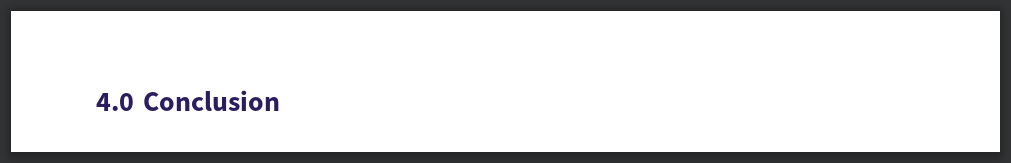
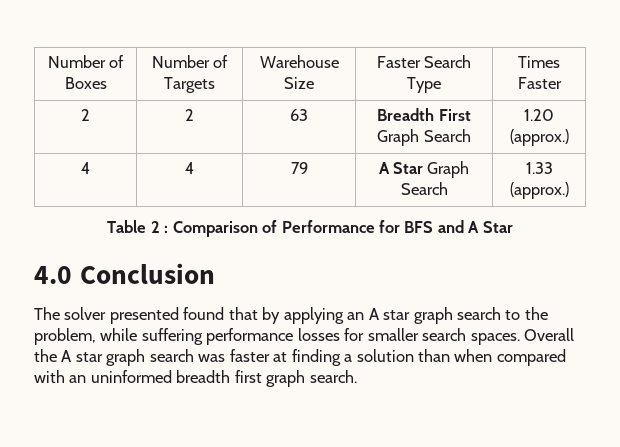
+ Number of Boxes | Number of Targets | Warehouse Size | Faster Search Type | Times Faster
+ 2 | 2 | 63 | Breadth First Graph Search | 1.20 (approx.)
+ 4 | 4 | 79 | A Star Graph Search | 1.33 (approx.)
+ Table 2 : Comparison of Performance for BFS and A Star
  4.0 Conclusion
+ The solver presented found that by applying an A star graph search to the problem, while suffering performance losses for smaller search spaces. Overall the A star graph search was faster at finding a solution than when compared with an uninformed breadth first graph search.

